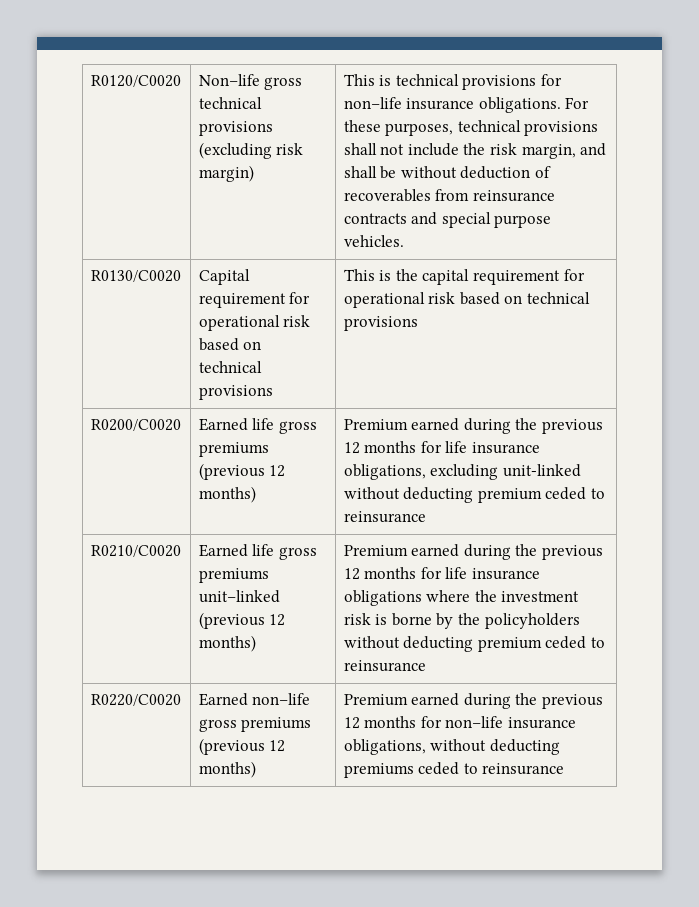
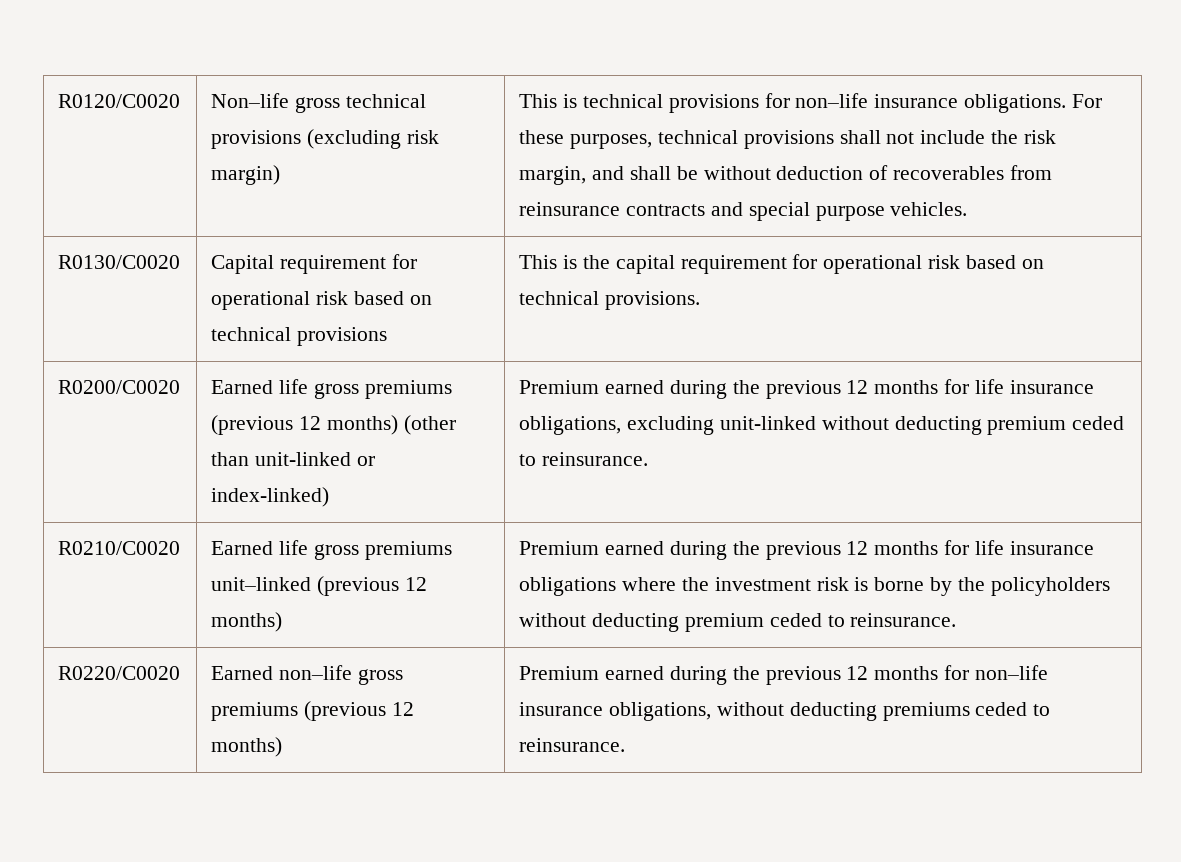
- R0130/C0020 | Capital requirement for operational risk based on technical provisions | This is the capital requirement for operational risk based on technical provisions
+ R0130/C0020 | Capital requirement for operational risk based on technical provisions | This is the capital requirement for operational risk based on technical provisions.
- R0200/C0020 | Earned life gross premiums (previous 12 months) | Premium earned during the previous 12 months for life insurance obligations, excluding unit-linked without deducting premium ceded to reinsurance
+ R0200/C0020 | Earned life gross premiums (previous 12 months) (other than unit-linked or index-linked) | Premium earned during the previous 12 months for life insurance obligations, excluding unit-linked without deducting premium ceded to reinsurance.
- R0210/C0020 | Earned life gross premiums unit–linked (previous 12 months) | Premium earned during the previous 12 months for life insurance obligations where the investment risk is borne by the policyholders without deducting premium ceded to reinsurance
+ R0210/C0020 | Earned life gross premiums unit–linked (previous 12 months) | Premium earned during the previous 12 months for life insurance obligations where the investment risk is borne by the policyholders without deducting premium ceded to reinsurance.
- R0220/C0020 | Earned non–life gross premiums (previous 12 months) | Premium earned during the previous 12 months for non–life insurance obligations, without deducting premiums ceded to reinsurance
+ R0220/C0020 | Earned non–life gross premiums (previous 12 months) | Premium earned during the previous 12 months for non–life insurance obligations, without deducting premiums ceded to reinsurance.

